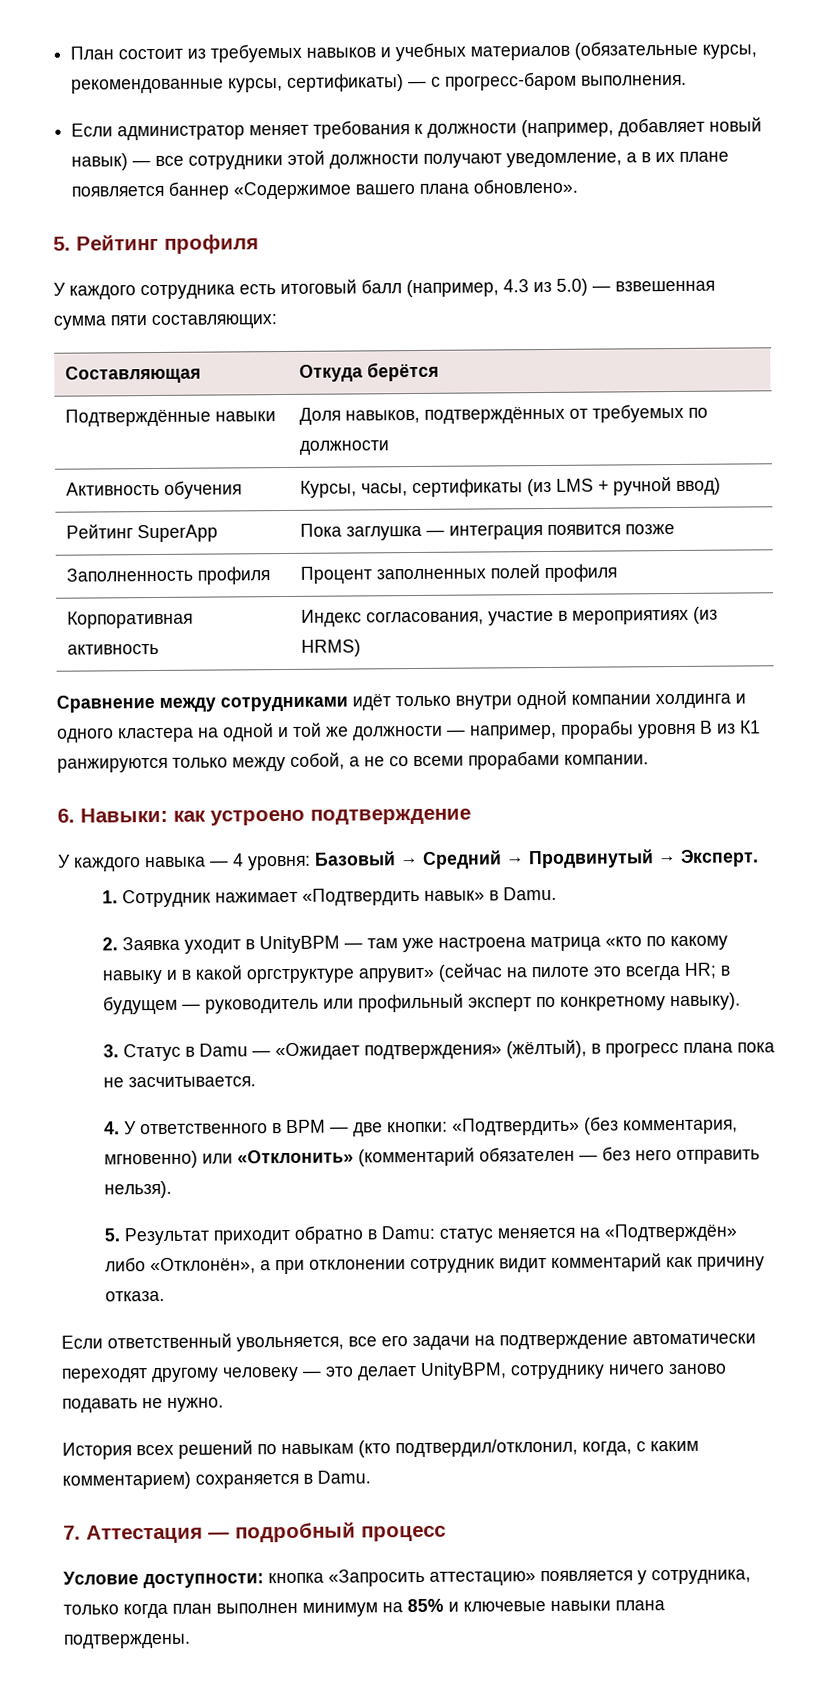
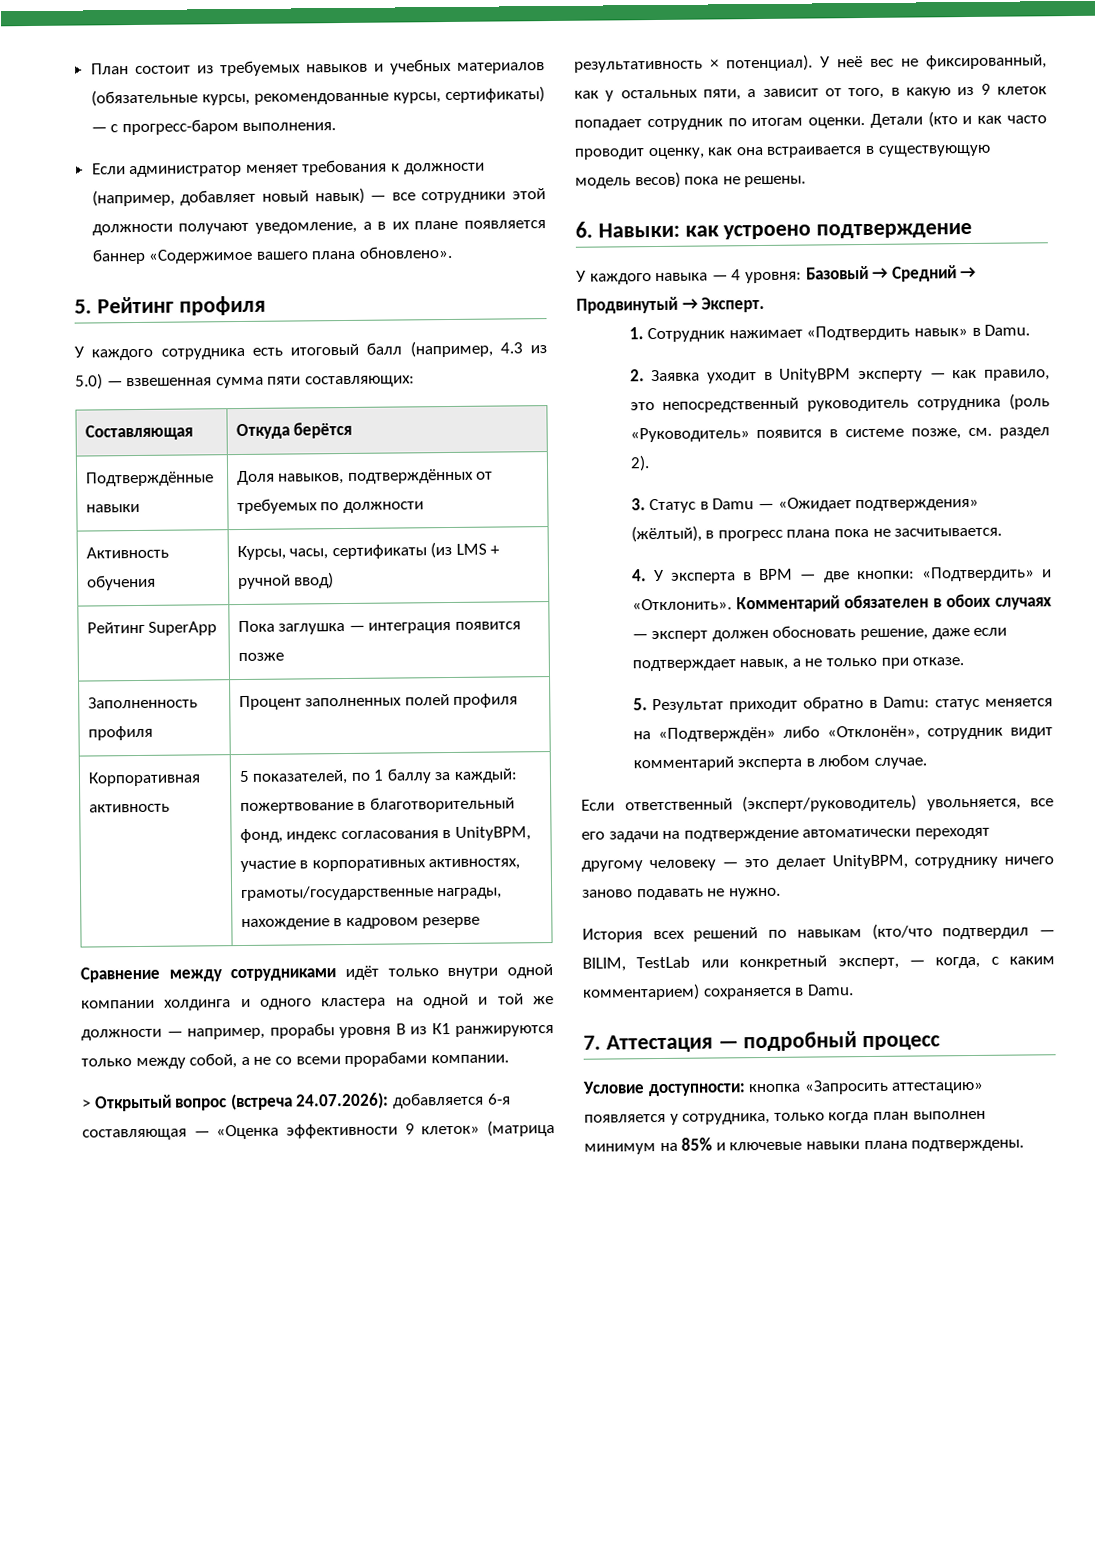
- Корпоративная активность | Индекс согласования, участие в мероприятиях (из HRMS)
+ Корпоративная активность | 5 показателей, по 1 баллу за каждый: пожертвование в благотворительный фонд, индекс согласования в UnityBPM, участие в корпоративных активностях, грамоты/государственные награды, нахождение в кадровом резерве
+ > Открытый вопрос (встреча 24.07.2026): добавляется 6-я составляющая — «Оценка эффективности 9 клеток» (матрица результативность × потенциал). У неё вес не фиксированный, как у остальных пяти, а зависит от того, в какую из 9 клеток попадает сотрудник по итогам оценки. Детали (кто и как часто проводит оценку, как она встраивается в существующую модель весов) пока не решены.
- 2. Заявка уходит в UnityBPM — там уже настроена матрица «кто по какому навыку и в какой оргструктуре апрувит» (сейчас на пилоте это всегда HR; в будущем — руководитель или профильный эксперт по конкретному навыку).
+ 2. Заявка уходит в UnityBPM эксперту — как правило, это непосредственный руководитель сотрудника (роль «Руководитель» появится в системе позже, см. раздел 2).
- 4. У ответственного в BPM — две кнопки: «Подтвердить» (без комментария, мгновенно) или «Отклонить» (комментарий обязателен — без него отправить нельзя).
+ 4. У эксперта в BPM — две кнопки: «Подтвердить» и «Отклонить». Комментарий обязателен в обоих случаях — эксперт должен обосновать решение, даже если подтверждает навык, а не только при отказе.
- 5. Результат приходит обратно в Damu: статус меняется на «Подтверждён» либо «Отклонён», а при отклонении сотрудник видит комментарий как причину отказа.
+ 5. Результат приходит обратно в Damu: статус меняется на «Подтверждён» либо «Отклонён», сотрудник видит комментарий эксперта в любом случае.
- Если ответственный увольняется, все его задачи на подтверждение автоматически переходят другому человеку — это делает UnityBPM, сотруднику ничего заново подавать не нужно.
+ Если ответственный (эксперт/руководитель) увольняется, все его задачи на подтверждение автоматически переходят другому человеку — это делает UnityBPM, сотруднику ничего заново подавать не нужно.
- История всех решений по навыкам (кто подтвердил/отклонил, когда, с каким комментарием) сохраняется в Damu.
+ История всех решений по навыкам (кто/что подтвердил — BILIM, TestLab или конкретный эксперт, — когда, с каким комментарием) сохраняется в Damu.

